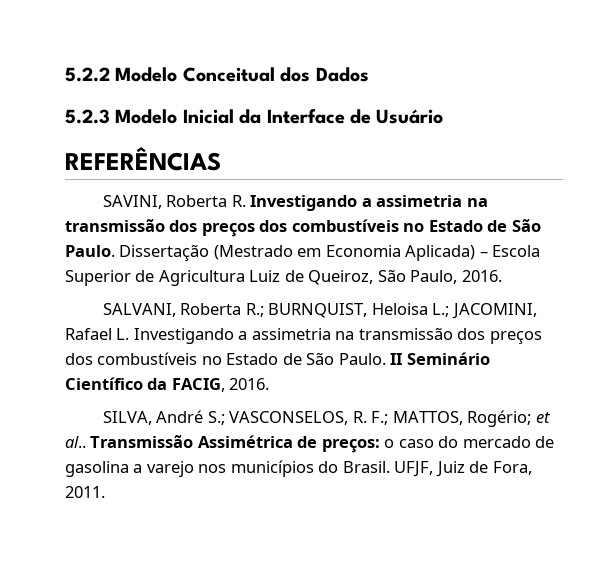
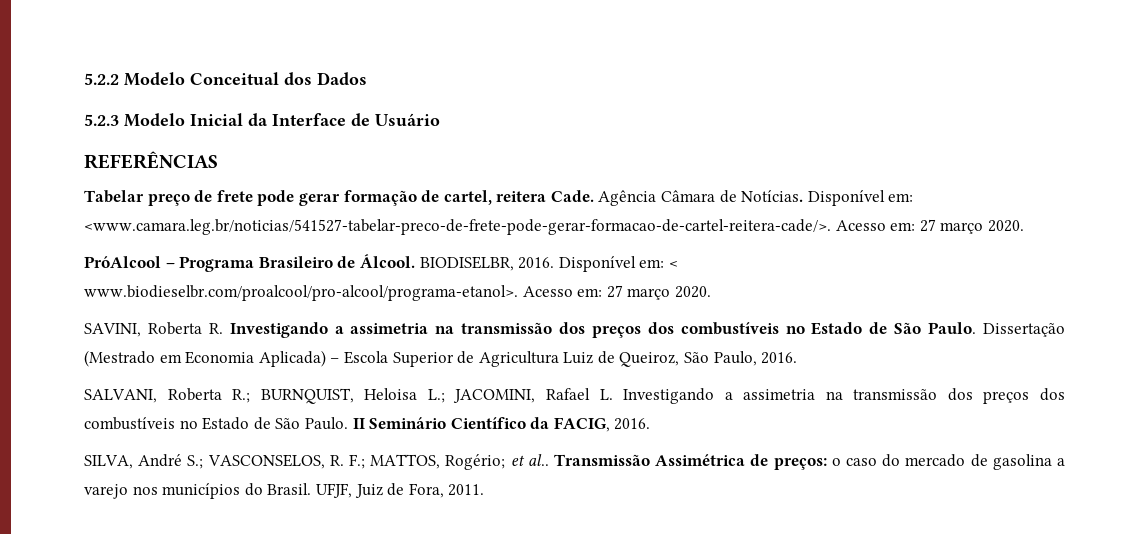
+ Tabelar preço de frete pode gerar formação de cartel, reitera Cade. Agência Câmara de Notícias. Disponível em: <www.camara.leg.br/noticias/541527-tabelar-preco-de-frete-pode-gerar-formacao-de-cartel-reitera-cade/>. Acesso em: 27 março 2020.
+ PróAlcool – Programa Brasileiro de Álcool. BIODISELBR, 2016. Disponível em: < www.biodieselbr.com/proalcool/pro-alcool/programa-etanol>. Acesso em: 27 março 2020.

